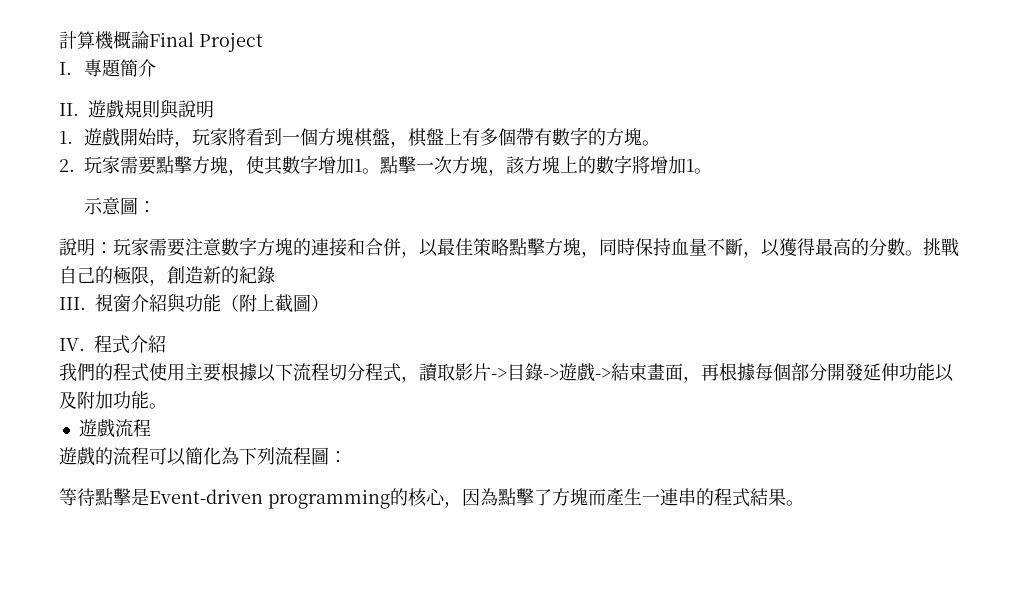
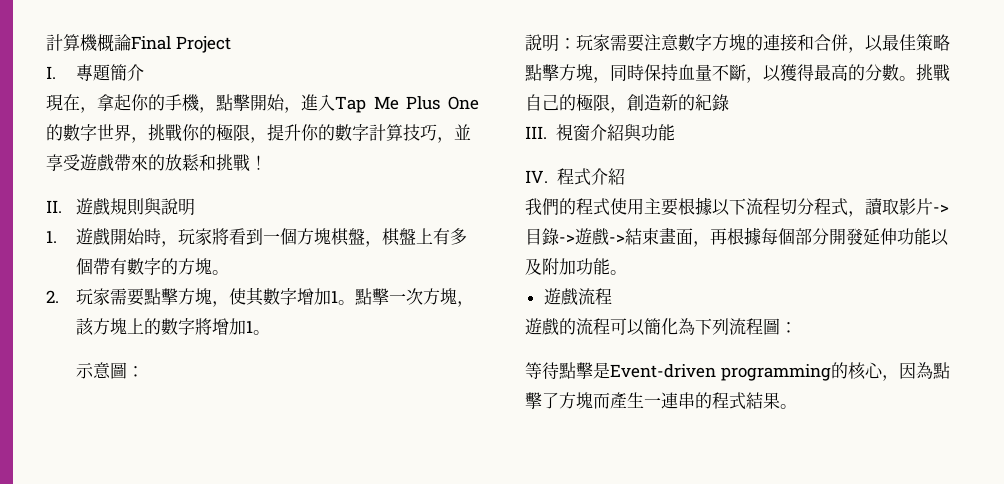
+ 現在，拿起你的手機，點擊開始，進入Tap Me Plus One的數字世界，挑戰你的極限，提升你的數字計算技巧，並享受遊戲帶來的放鬆和挑戰！
- III.視窗介紹與功能（附上截圖）
+ III.視窗介紹與功能

